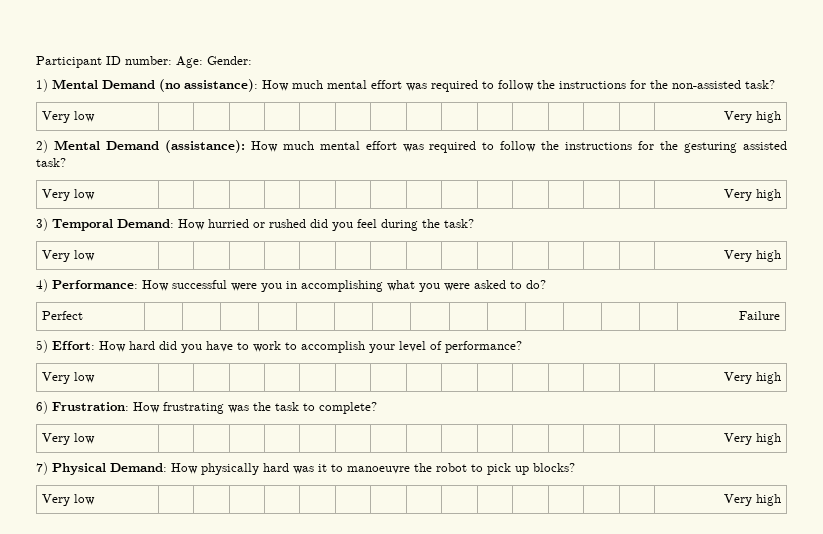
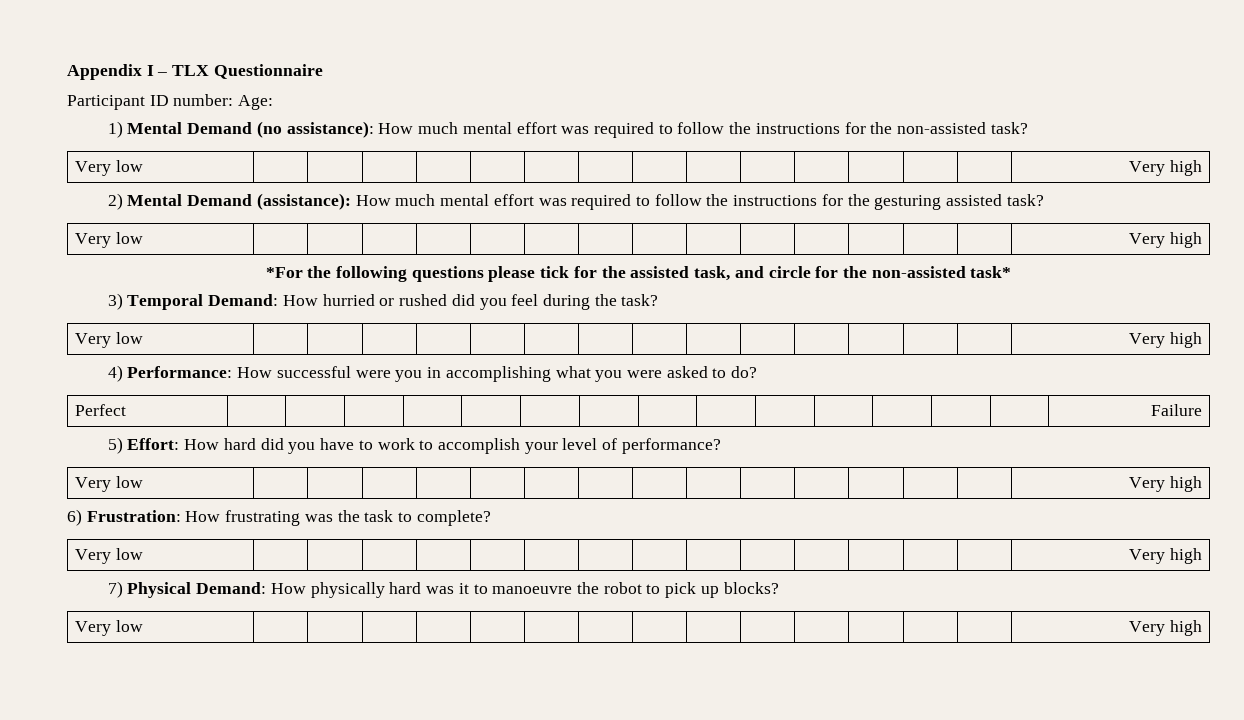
+ Appendix I – TLX Questionnaire
- Participant ID number: Age: Gender:
+ Participant ID number: Age:
+ *For the following questions please tick for the assisted task, and circle for the non-assisted task*

